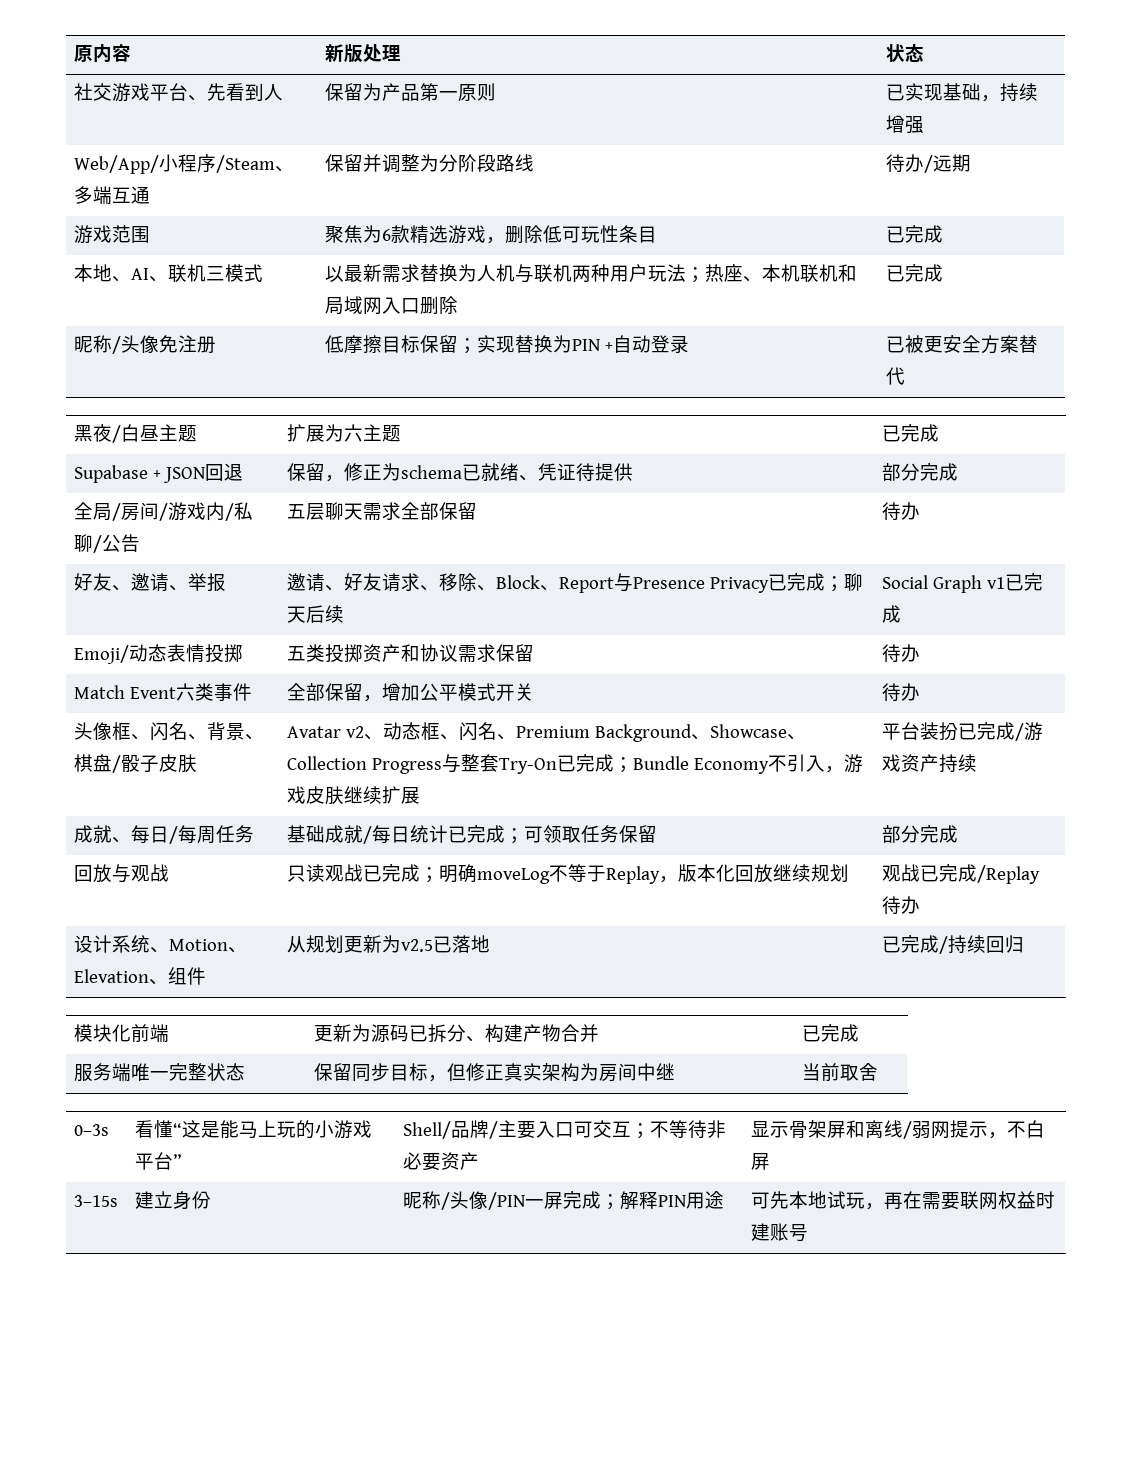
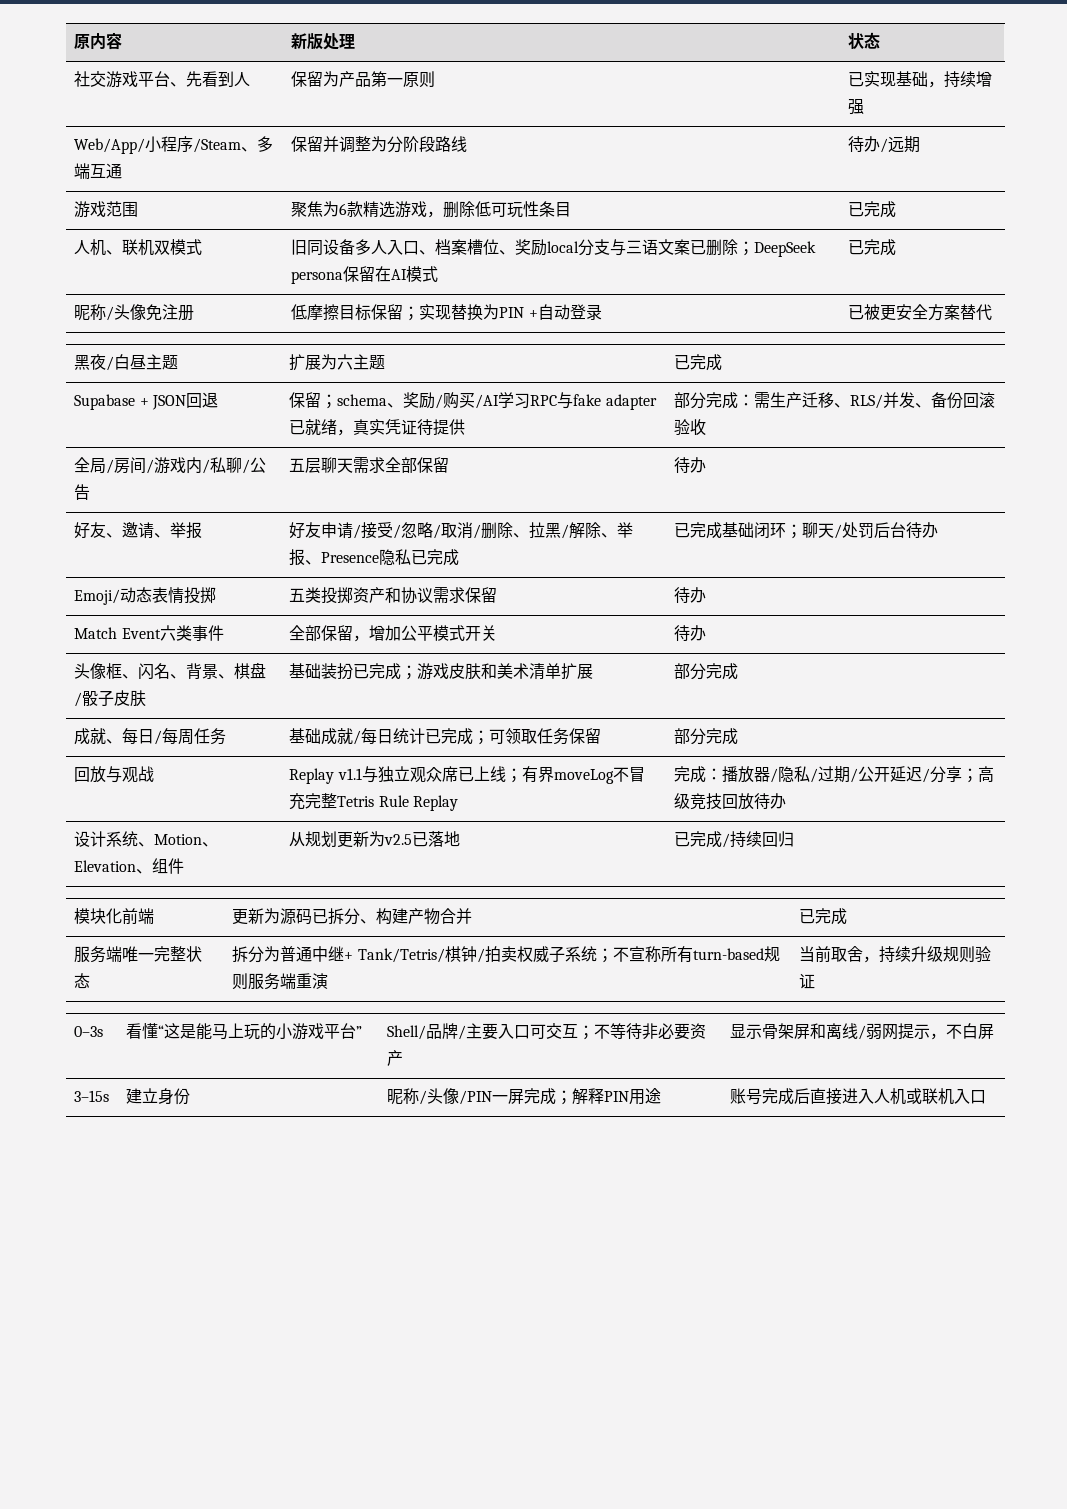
- 本地、AI、联机三模式 | 以最新需求替换为人机与联机两种用户玩法；热座、本机联机和局域网入口删除 | 已完成
+ 人机、联机双模式 | 旧同设备多人入口、档案槽位、奖励local分支与三语文案已删除；DeepSeek persona保留在AI模式 | 已完成
- Supabase + JSON回退 | 保留，修正为schema已就绪、凭证待提供 | 部分完成
+ Supabase + JSON回退 | 保留；schema、奖励/购买/AI学习RPC与fake adapter已就绪，真实凭证待提供 | 部分完成：需生产迁移、RLS/并发、备份回滚验收
- 好友、邀请、举报 | 邀请、好友请求、移除、Block、Report与Presence Privacy已完成；聊天后续 | Social Graph v1已完成
+ 好友、邀请、举报 | 好友申请/接受/忽略/取消/删除、拉黑/解除、举报、Presence隐私已完成 | 已完成基础闭环；聊天/处罚后台待办
- Avatar v2、动态框、闪名、Premium Background、Showcase、Collection Progress与整套Try-On已完成；Bundle Economy不引入，游戏皮肤继续扩展 | 平台装扮已完成/游戏资产持续
+ 基础装扮已完成；游戏皮肤和美术清单扩展 | 部分完成
- 回放与观战 | 只读观战已完成；明确moveLog不等于Replay，版本化回放继续规划 | 观战已完成/Replay待办
+ 回放与观战 | Replay v1.1与独立观众席已上线；有界moveLog不冒充完整Tetris Rule Replay | 完成：播放器/隐私/过期/公开延迟/分享；高级竞技回放待办
- 服务端唯一完整状态 | 保留同步目标，但修正真实架构为房间中继 | 当前取舍
+ 服务端唯一完整状态 | 拆分为普通中继+ Tank/Tetris/棋钟/拍卖权威子系统；不宣称所有turn-based规则服务端重演 | 当前取舍，持续升级规则验证
- 3–15s | 建立身份 | 昵称/头像/PIN一屏完成；解释PIN用途 | 可先本地试玩，再在需要联网权益时建账号
+ 3–15s | 建立身份 | 昵称/头像/PIN一屏完成；解释PIN用途 | 账号完成后直接进入人机或联机入口

